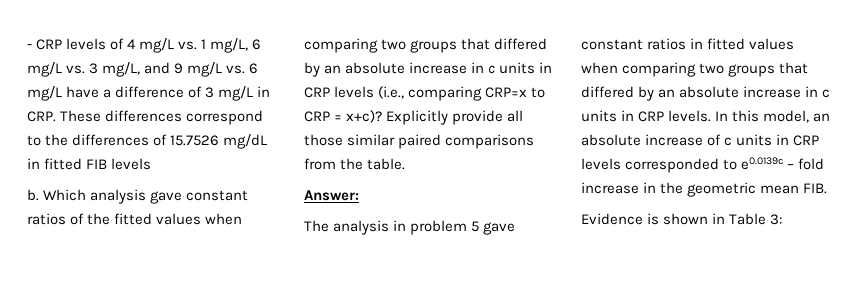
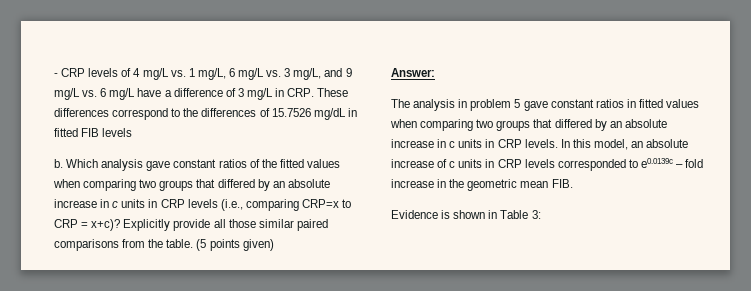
+ (5 points given)

